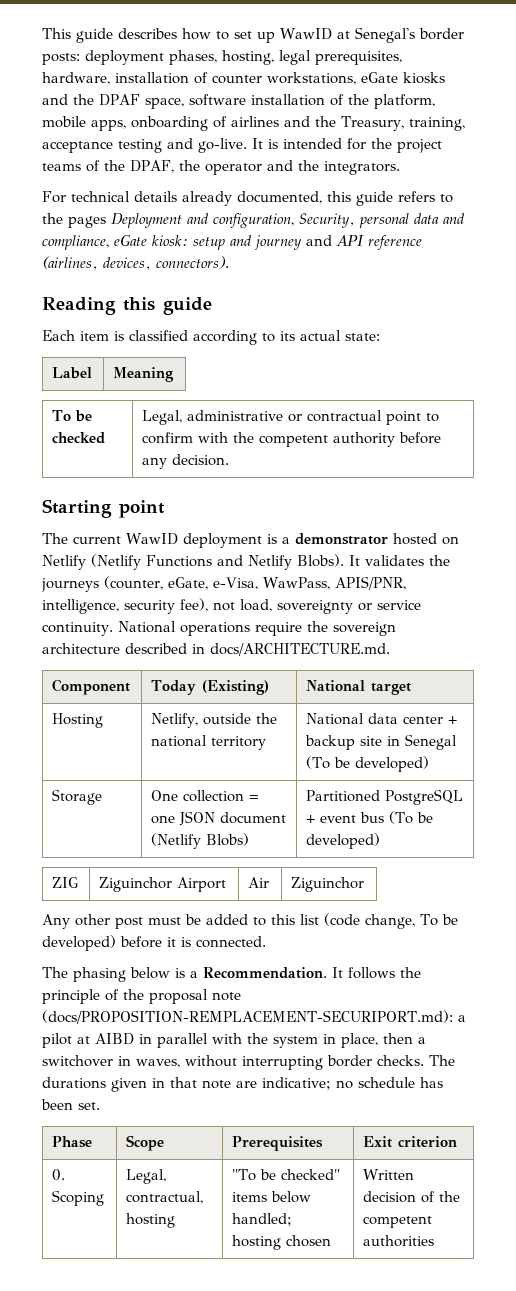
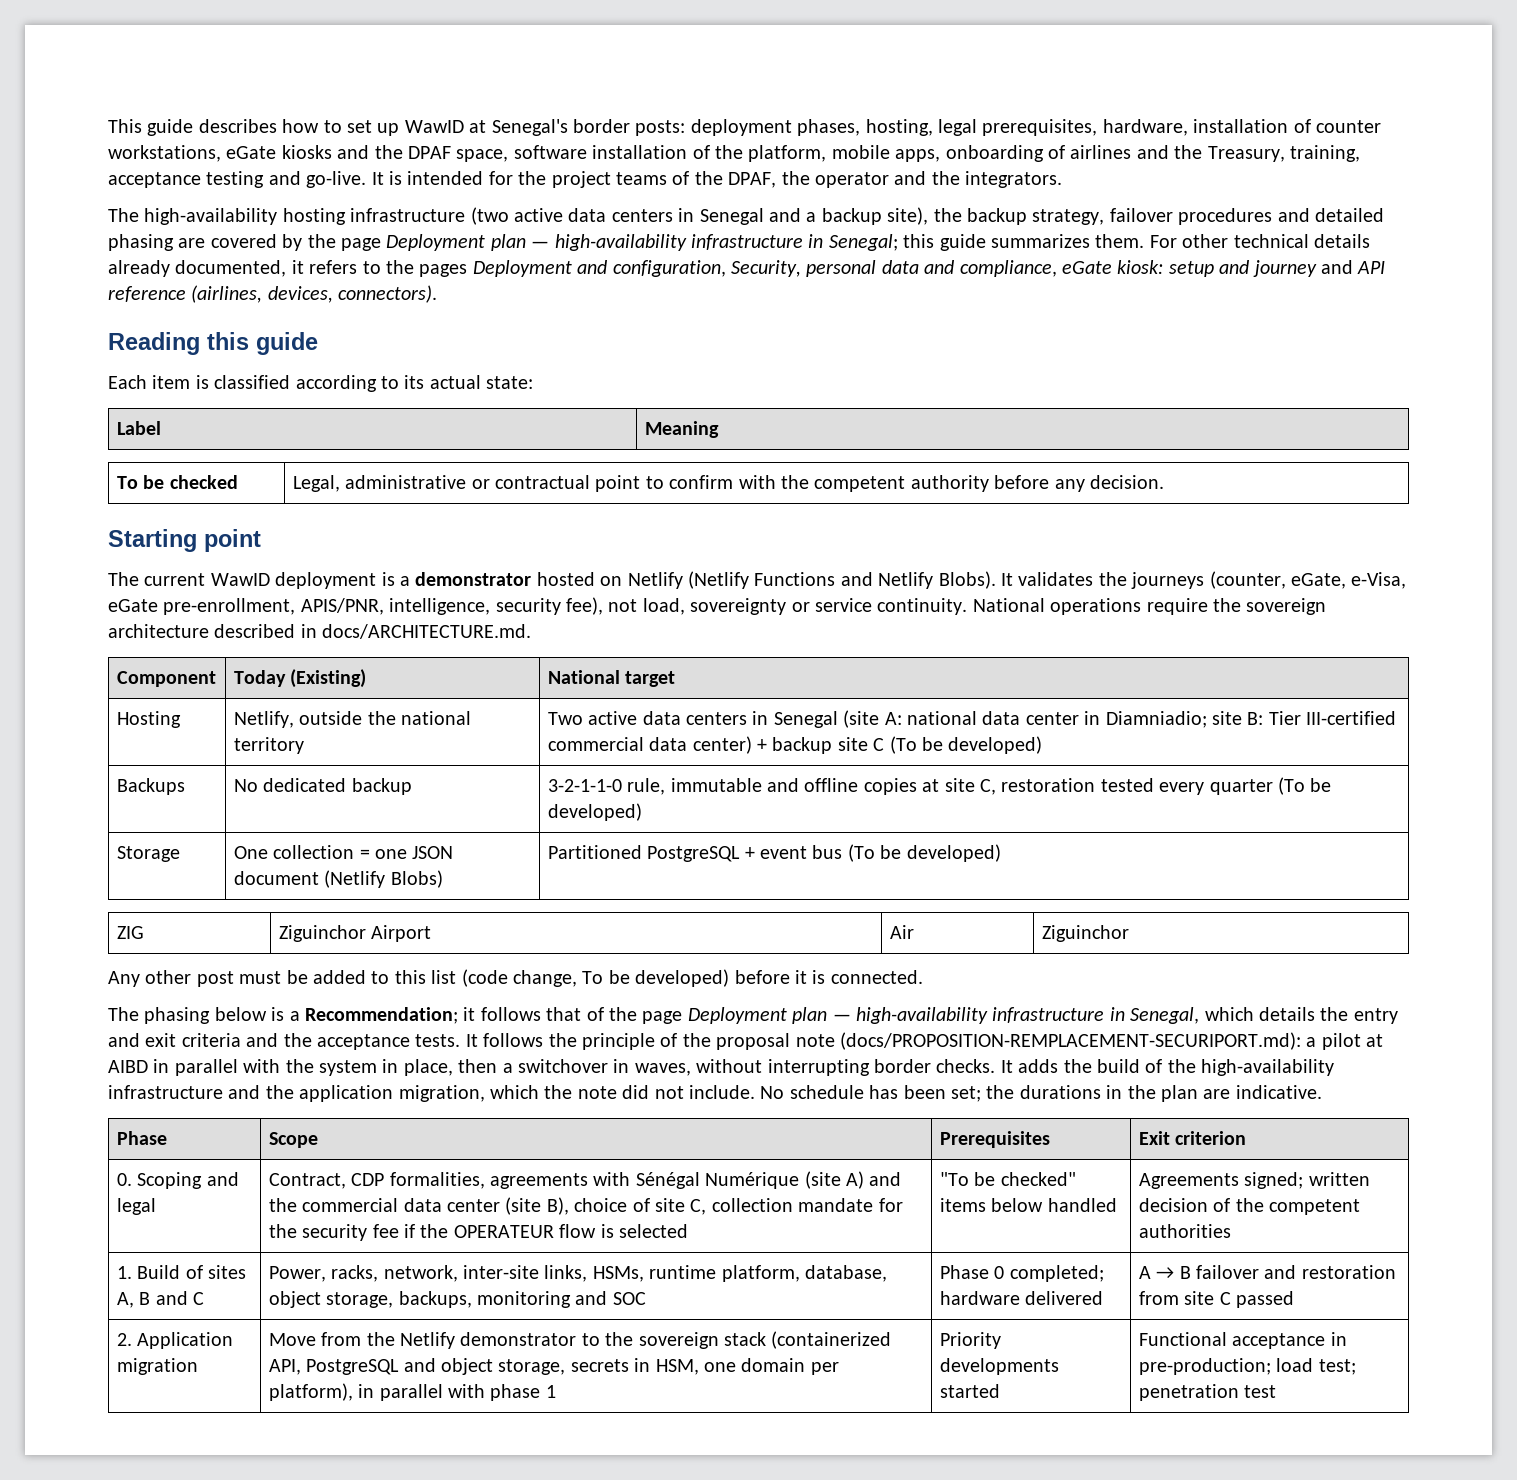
- For technical details already documented, this guide refers to the pages Deployment and configuration, Security, personal data and compliance, eGate kiosk: setup and journey and API reference (airlines, devices, connectors).
+ The high-availability hosting infrastructure (two active data centers in Senegal and a backup site), the backup strategy, failover procedures and detailed phasing are covered by the page Deployment plan — high-availability infrastructure in Senegal; this guide summarizes them. For other technical details already documented, it refers to the pages Deployment and configuration, Security, personal data and compliance, eGate kiosk: setup and journey and API reference (airlines, devices, connectors).
- It validates the journeys (counter, eGate, e-Visa, WawPass, APIS/PNR, intelligence, security fee), not load, sovereignty or service continuity.
+ It validates the journeys (counter, eGate, e-Visa, eGate pre-enrollment, APIS/PNR, intelligence, security fee), not load, sovereignty or service continuity.
- Hosting | Netlify, outside the national territory | National data center + backup site in Senegal (To be developed)
+ Hosting | Netlify, outside the national territory | Two active data centers in Senegal (site A: national data center in Diamniadio; site B: Tier III-certified commercial data center) + backup site C (To be developed)
+ Backups | No dedicated backup | 3-2-1-1-0 rule, immutable and offline copies at site C, restoration tested every quarter (To be developed)
- The phasing below is a Recommendation.
+ The phasing below is a Recommendation; it follows that of the page Deployment plan — high-availability infrastructure in Senegal, which details the entry and exit criteria and the acceptance tests.
- The durations given in that note are indicative; no schedule has been set.
+ It adds the build of the high-availability infrastructure and the application migration, which the note did not include. No schedule has been set; the durations in the plan are indicative.
- 0. Scoping | Legal, contractual, hosting
+ 0. Scoping and legal | Contract, CDP formalities, agreements with Sénégal Numérique (site A) and the commercial data center (site B), choice of site C, collection mandate for the security fee if the OPERATEUR flow is selected
- "To be checked" items below handled; hosting chosen | Written decision of the competent authorities
+ "To be checked" items below handled | Agreements signed; written decision of the competent authorities
+ 1. Build of sites A, B and C | Power, racks, network, inter-site links, HSMs, runtime platform, database, object storage, backups, monitoring and SOC | Phase 0 completed; hardware delivered | A → B failover and restoration from site C passed
+ 2. Application migration | Move from the Netlify demonstrator to the sovereign stack (containerized API, PostgreSQL and object storage, secrets in HSM, one domain per platform), in parallel with phase 1 | Priority developments started | Functional acceptance in pre-production; load test; penetration test

